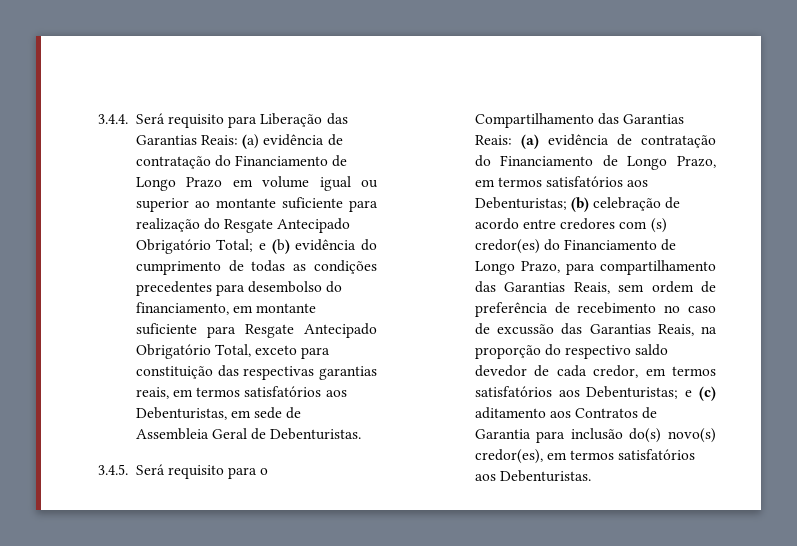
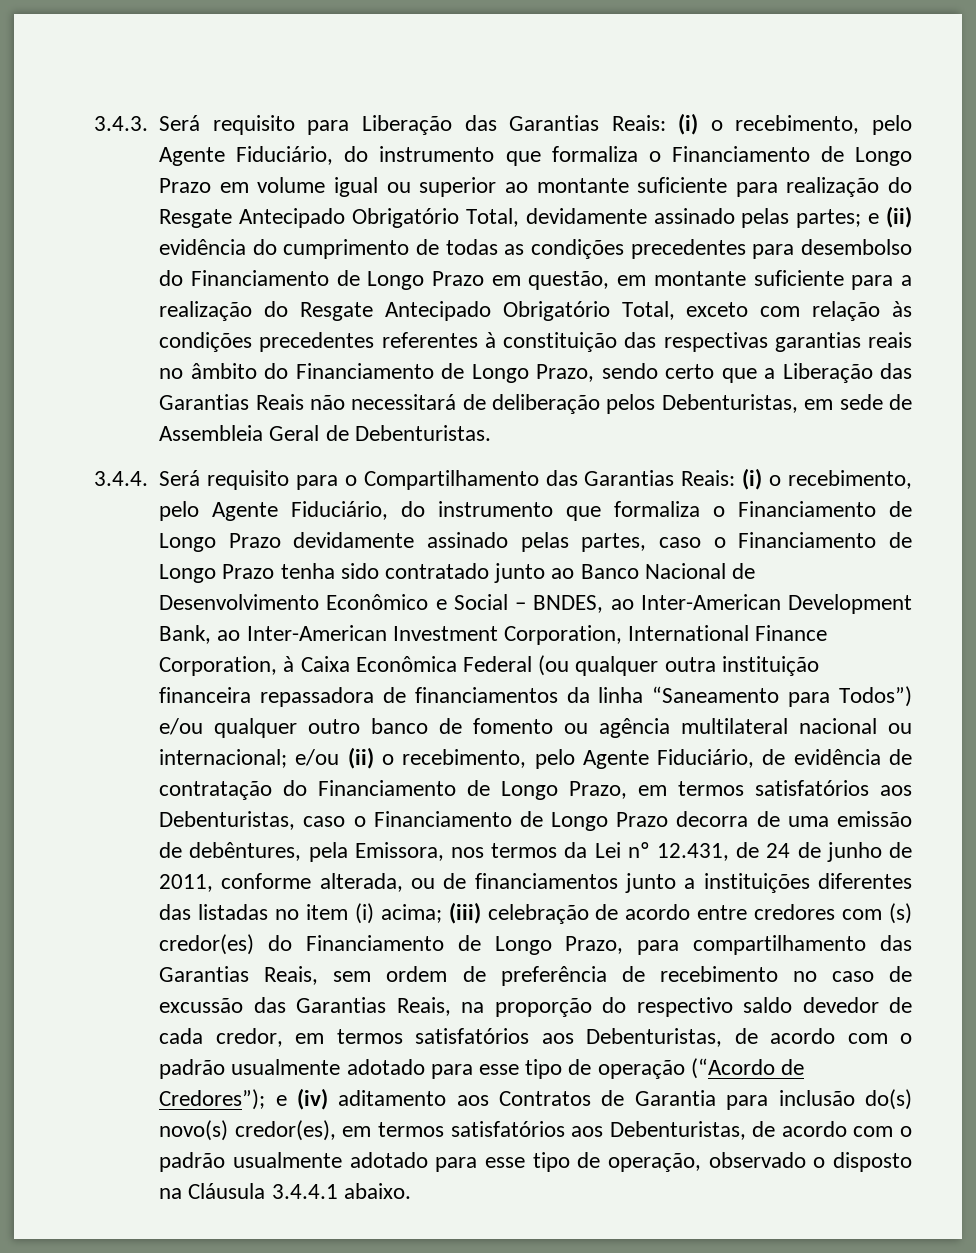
- 3.4.4. Será requisito para Liberação das Garantias Reais: (a) evidência de contratação do Financiamento de Longo Prazo em volume igual ou superior ao montante suficiente para realização do Resgate Antecipado Obrigatório Total; e (b) evidência do cumprimento de todas as condições precedentes para desembolso do financiamento, em montante suficiente para Resgate Antecipado Obrigatório Total, exceto para constituição das respectivas garantias reais, em termos satisfatórios aos Debenturistas, em sede de Assembleia Geral de Debenturistas.
+ 3.4.3. Será requisito para Liberação das Garantias Reais: (i) o recebimento, pelo Agente Fiduciário, do instrumento que formaliza o Financiamento de Longo Prazo em volume igual ou superior ao montante suficiente para realização do Resgate Antecipado Obrigatório Total, devidamente assinado pelas partes; e (ii) evidência do cumprimento de todas as condições precedentes para desembolso do Financiamento de Longo Prazo em questão, em montante suficiente para a realização do Resgate Antecipado Obrigatório Total, exceto com relação às condições precedentes referentes à constituição das respectivas garantias reais no âmbito do Financiamento de Longo Prazo, sendo certo que a Liberação das Garantias Reais não necessitará de deliberação pelos Debenturistas, em sede de Assembleia Geral de Debenturistas.
- 3.4.5. Será requisito para o Compartilhamento das Garantias Reais:
+ 3.4.4. Será requisito para o Compartilhamento das Garantias Reais:
- (a) evidência de contratação do Financiamento de Longo Prazo, em termos satisfatórios aos Debenturistas; (b) celebração de acordo entre credores com (s) credor(es) do Financiamento de Longo Prazo, para compartilhamento das Garantias Reais, sem ordem de preferência de recebimento no caso de excussão das Garantias Reais, na proporção do respectivo saldo devedor de cada credor, em termos satisfatórios aos Debenturistas; e (c) aditamento aos Contratos de Garantia para inclusão do(s) novo(s) credor(es), em termos satisfatórios aos Debenturistas.
+ (i) o recebimento, pelo Agente Fiduciário, do instrumento que formaliza o Financiamento de Longo Prazo devidamente assinado pelas partes, caso o Financiamento de Longo Prazo tenha sido contratado junto ao Banco Nacional de Desenvolvimento Econômico e Social – BNDES, ao Inter-American Development Bank, ao Inter-American Investment Corporation, International Finance Corporation, à Caixa Econômica Federal (ou qualquer outra instituição financeira repassadora de financiamentos da linha “Saneamento para Todos”) e/ou qualquer outro banco de fomento ou agência multilateral nacional ou internacional; e/ou (ii) o recebimento, pelo Agente Fiduciário, de evidência de contratação do Financiamento de Longo Prazo, em termos satisfatórios aos Debenturistas, caso o Financiamento de Longo Prazo decorra de uma emissão de debêntures, pela Emissora, nos termos da Lei nº 12.431, de 24 de junho de 2011, conforme alterada, ou de financiamentos junto a instituições diferentes das listadas no item (i) acima; (iii) celebração de acordo entre credores com (s) credor(es) do Financiamento de Longo Prazo, para compartilhamento das Garantias Reais, sem ordem de preferência de recebimento no caso de excussão das Garantias Reais, na proporção do respectivo saldo devedor de cada credor, em termos satisfatórios aos Debenturistas, de acordo com o padrão usualmente adotado para esse tipo de operação (“Acordo de Credores”); e (iv) aditamento aos Contratos de Garantia para inclusão do(s) novo(s) credor(es), em termos satisfatórios aos Debenturistas, de acordo com o padrão usualmente adotado para esse tipo de operação, observado o disposto na Cláusula 3.4.4.1 abaixo.

